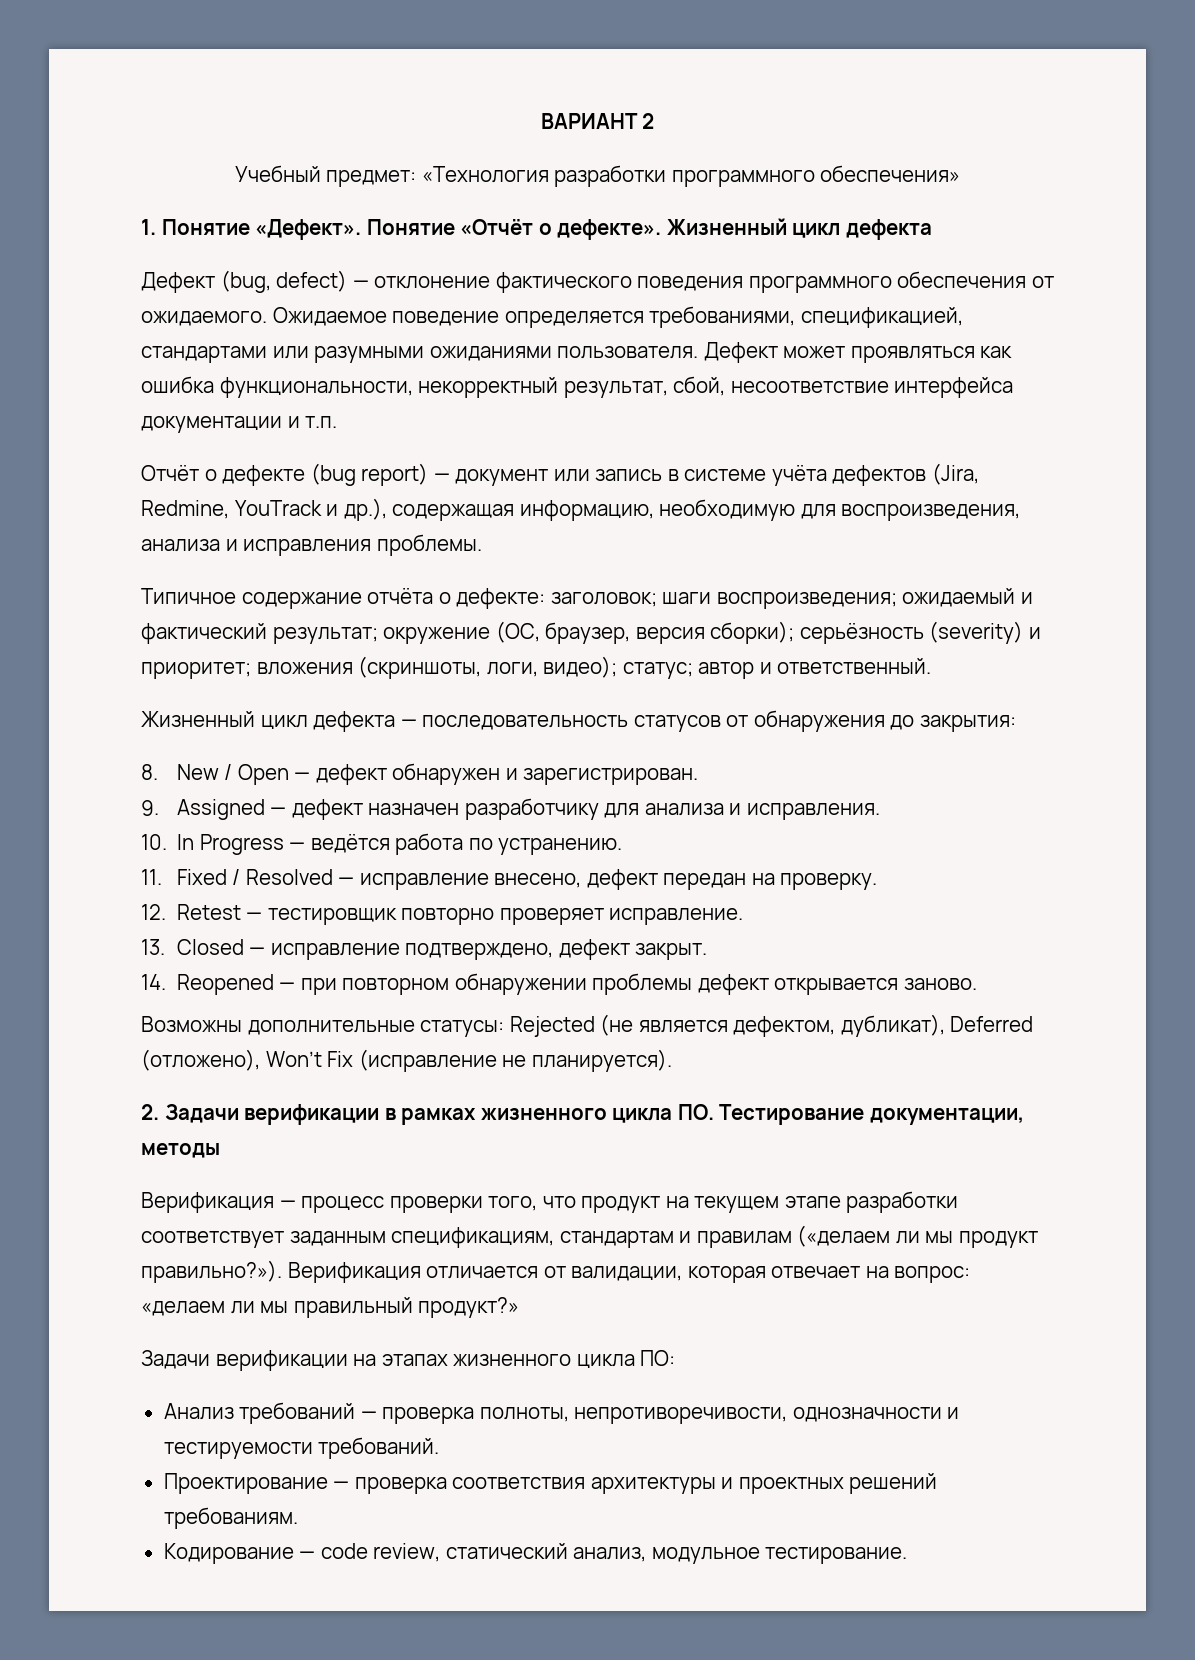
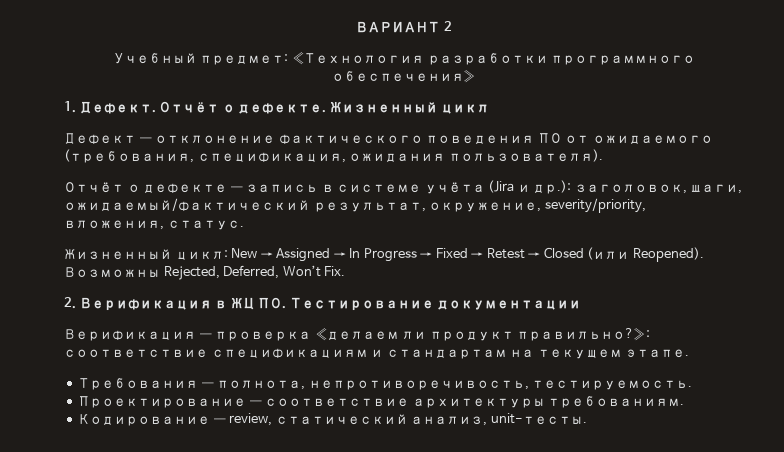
- 1. Понятие «Дефект». Понятие «Отчёт о дефекте». Жизненный цикл дефекта
- Дефект (bug, defect) — отклонение фактического поведения программного обеспечения от ожидаемого. Ожидаемое поведение определяется требованиями, спецификацией, стандартами или разумными ожиданиями пользователя. Дефект может проявляться как ошибка функциональности, некорректный результат, сбой, несоответствие интерфейса документации и т.п.
- Отчёт о дефекте (bug report) — документ или запись в системе учёта дефектов (Jira, Redmine, YouTrack и др.), содержащая информацию, необходимую для воспроизведения, анализа и исправления проблемы.
- Типичное содержание отчёта о дефекте: заголовок; шаги воспроизведения; ожидаемый и фактический результат; окружение (ОС, браузер, версия сборки); серьёзность (severity) и приоритет; вложения (скриншоты, логи, видео); статус; автор и ответственный.
- Жизненный цикл дефекта — последовательность статусов от обнаружения до закрытия:
- 8. New / Open — дефект обнаружен и зарегистрирован.
- 9. Assigned — дефект назначен разработчику для анализа и исправления.
- 10. In Progress — ведётся работа по устранению.
- 11. Fixed / Resolved — исправление внесено, дефект передан на проверку.
- 12. Retest — тестировщик повторно проверяет исправление.
- 13. Closed — исправление подтверждено, дефект закрыт.
- 14. Reopened — при повторном обнаружении проблемы дефект открывается заново.
- Возможны дополнительные статусы: Rejected (не является дефектом, дубликат), Deferred (отложено), Won’t Fix (исправление не планируется).
- 2. Задачи верификации в рамках жизненного цикла ПО. Тестирование документации, методы
- Верификация — процесс проверки того, что продукт на текущем этапе разработки соответствует заданным спецификациям, стандартам и правилам («делаем ли мы продукт правильно?»). Верификация отличается от валидации, которая отвечает на вопрос: «делаем ли мы правильный продукт?»
- Задачи верификации на этапах жизненного цикла ПО:
- Анализ требований — проверка полноты, непротиворечивости, однозначности и тестируемости требований.
- Проектирование — проверка соответствия архитектуры и проектных решений требованиям.
+ 1. Дефект. Отчёт о дефекте. Жизненный цикл
+ Дефект — отклонение фактического поведения ПО от ожидаемого (требования, спецификация, ожидания пользователя).
+ Отчёт о дефекте — запись в системе учёта (Jira и др.): заголовок, шаги, ожидаемый/фактический результат, окружение, severity/priority, вложения, статус.
+ Жизненный цикл: New → Assigned → In Progress → Fixed → Retest → Closed (или Reopened). Возможны Rejected, Deferred, Won’t Fix.
+ 2. Верификация в ЖЦ ПО. Тестирование документации
+ Верификация — проверка «делаем ли продукт правильно?»: соответствие спецификациям и стандартам на текущем этапе.
+ Требования — полнота, непротиворечивость, тестируемость.
+ Проектирование — соответствие архитектуры требованиям.
- Кодирование — code review, статический анализ, модульное тестирование.
+ Кодирование — review, статический анализ, unit-тесты.

